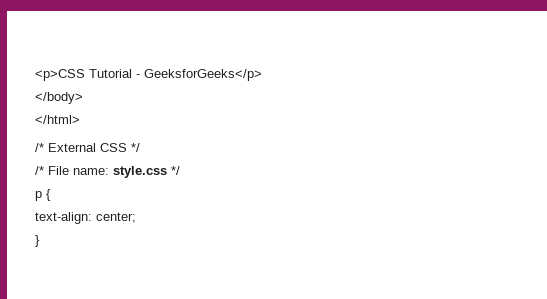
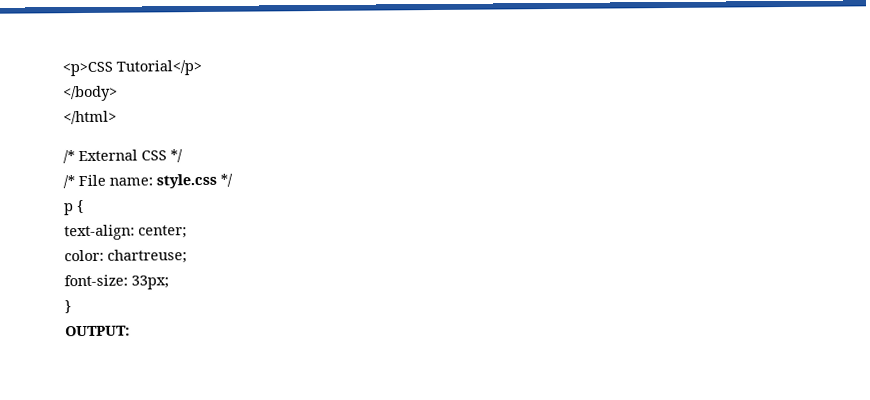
- <p>CSS Tutorial - GeeksforGeeks</p>
+ <p>CSS Tutorial</p>
+ color: chartreuse;
+ font-size: 33px;
+ OUTPUT:

